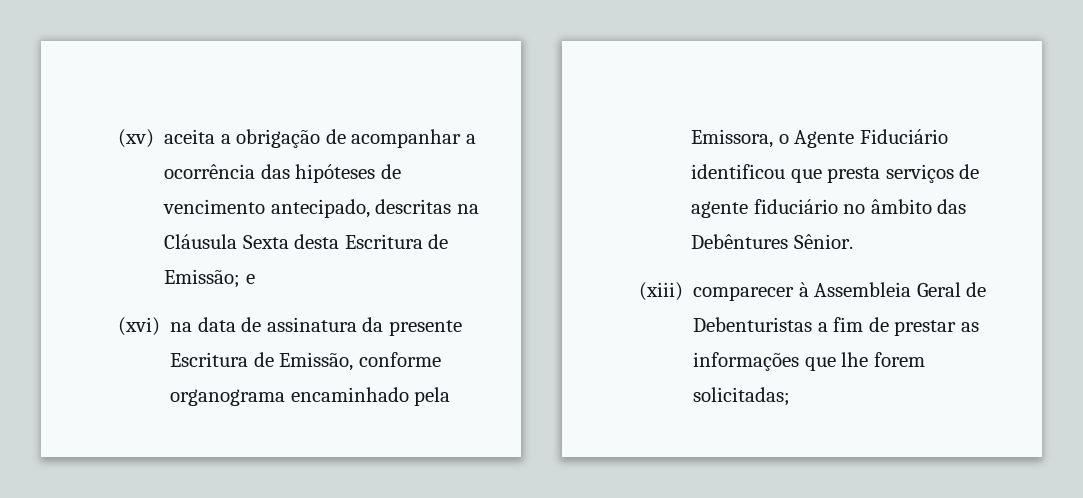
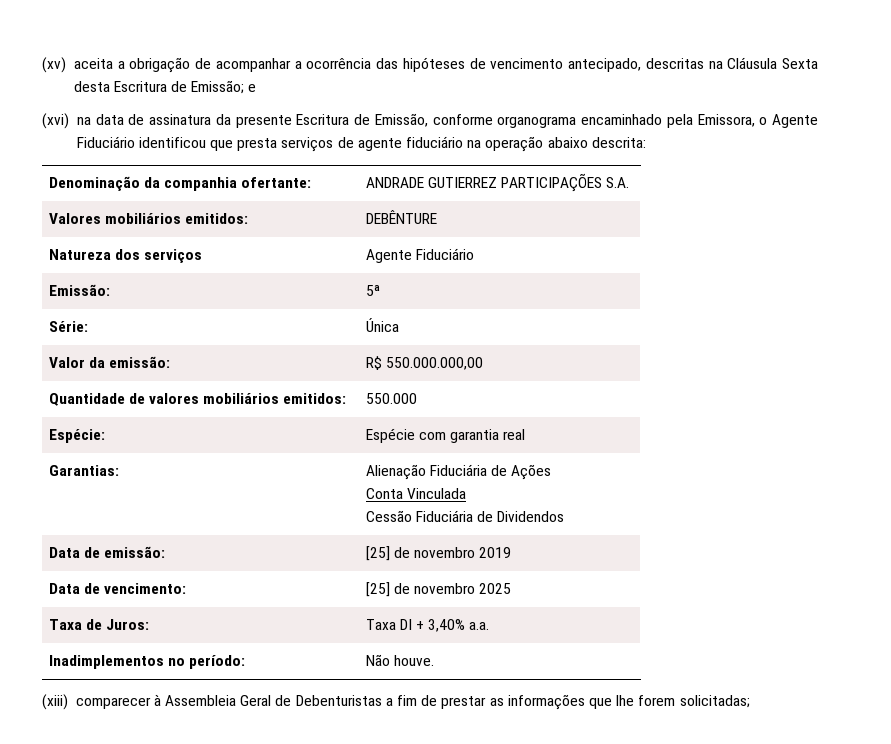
- (xvi) na data de assinatura da presente Escritura de Emissão, conforme organograma encaminhado pela Emissora, o Agente Fiduciário identificou que presta serviços de agente fiduciário no âmbito das Debêntures Sênior.
+ (xvi) na data de assinatura da presente Escritura de Emissão, conforme organograma encaminhado pela Emissora, o Agente Fiduciário identificou que presta serviços de agente fiduciário na operação abaixo descrita:
+ Denominação da companhia ofertante: | ANDRADE GUTIERREZ PARTICIPAÇÕES S.A.
+ Valores mobiliários emitidos: | DEBÊNTURE
+ Natureza dos serviços | Agente Fiduciário
+ Emissão: | 5ª
+ Série: | Única
+ Valor da emissão: | R$ 550.000.000,00
+ Quantidade de valores mobiliários emitidos: | 550.000
+ Espécie: | Espécie com garantia real
+ Garantias: | Alienação Fiduciária de Ações
+ Conta Vinculada
+ Cessão Fiduciária de Dividendos
+ Data de emissão: | [25] de novembro 2019
+ Data de vencimento: | [25] de novembro 2025
+ Taxa de Juros: | Taxa DI + 3,40% a.a.
+ Inadimplementos no período: | Não houve.

